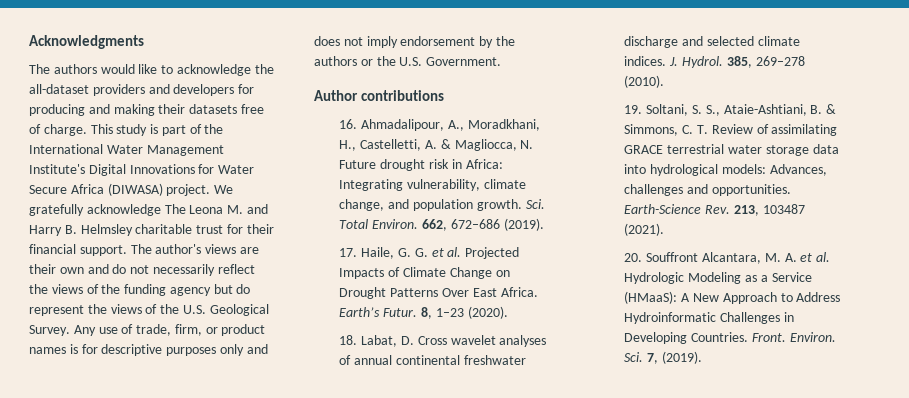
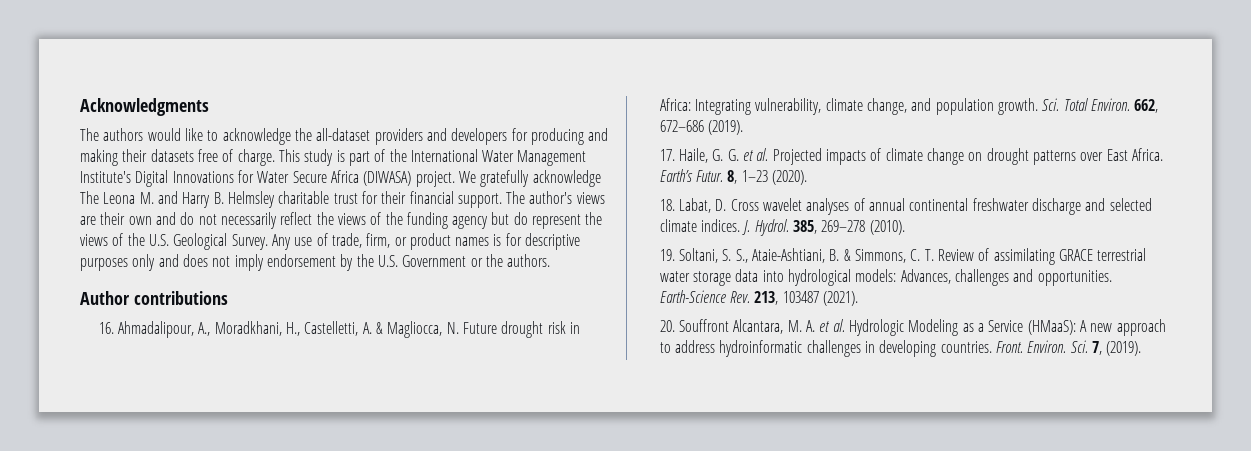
- Any use of trade, firm, or product names is for descriptive purposes only and does not imply endorsement by the authors or the U.S. Government.
+ Any use of trade, firm, or product names is for descriptive purposes only and does not imply endorsement by the U.S. Government or the authors.
- 17. Haile, G. G. et al. Projected Impacts of Climate Change on Drought Patterns Over East Africa.
+ 17. Haile, G. G. et al. Projected impacts of climate change on drought patterns over East Africa.
- 20. Souffront Alcantara, M. A. et al. Hydrologic Modeling as a Service (HMaaS): A New Approach to Address Hydroinformatic Challenges in Developing Countries.
+ 20. Souffront Alcantara, M. A. et al. Hydrologic Modeling as a Service (HMaaS): A new approach to address hydroinformatic challenges in developing countries.

